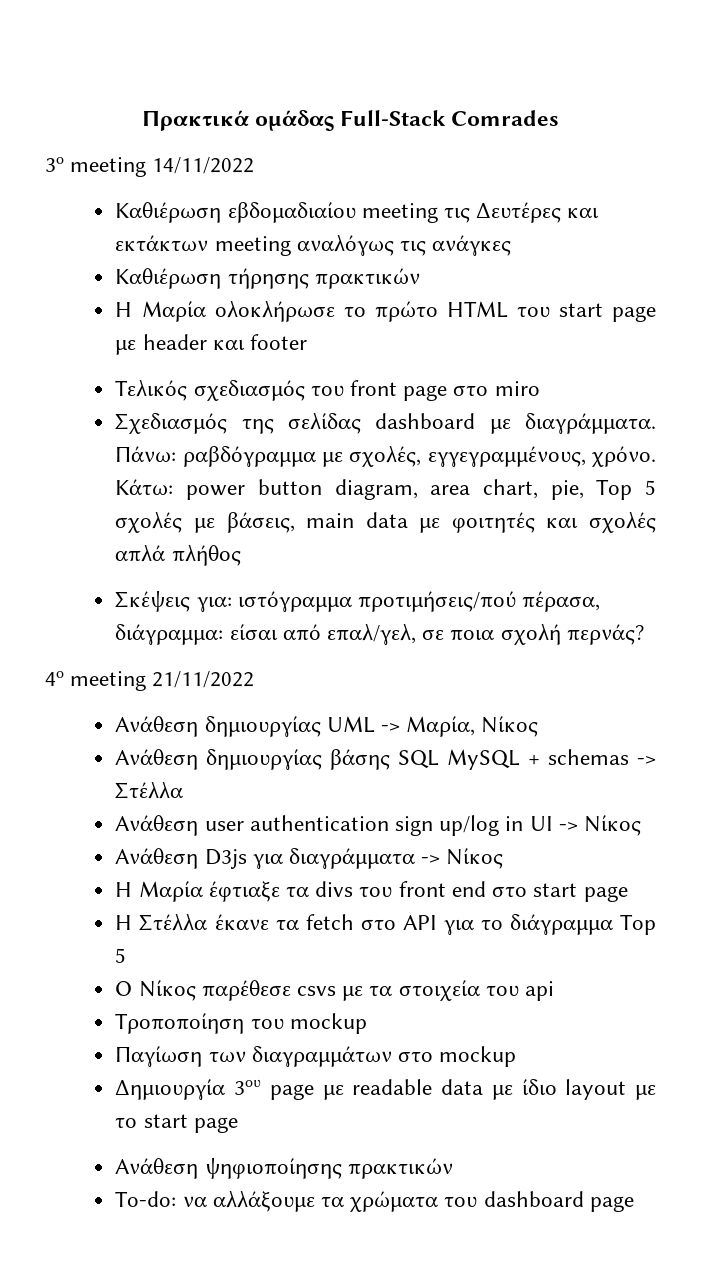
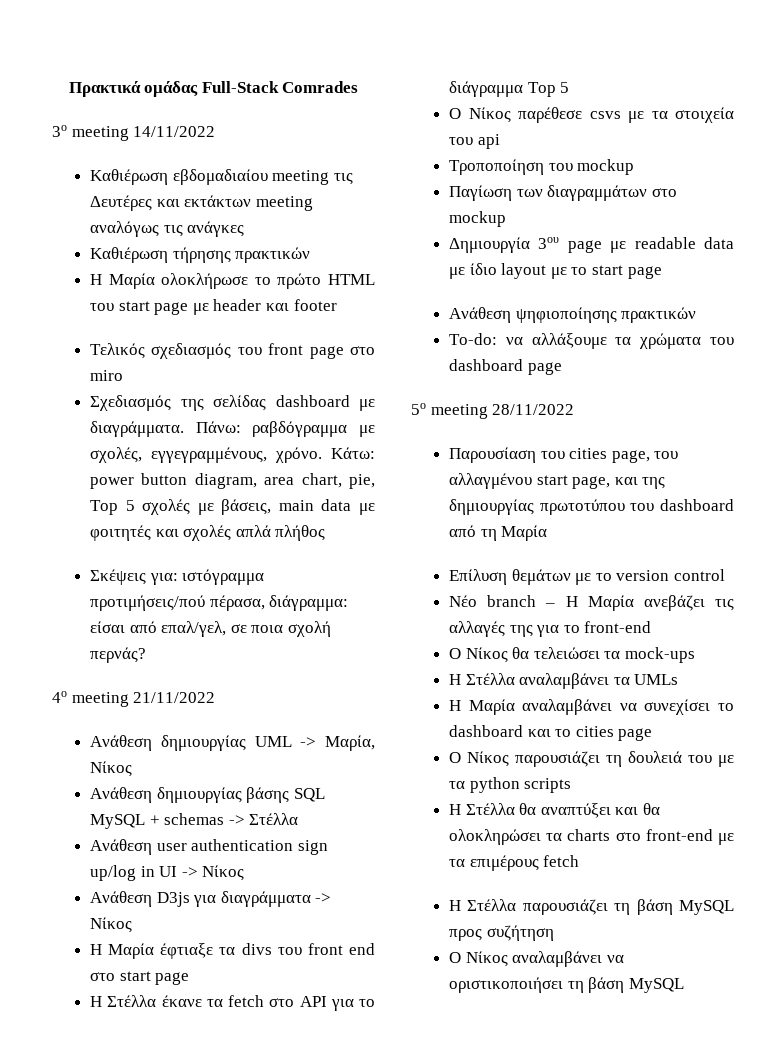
+ 5ο meeting 28/11/2022
+ Παρουσίαση του cities page, του αλλαγμένου start page, και της δημιουργίας πρωτοτύπου του dashboard από τη Μαρία
+ Επίλυση θεμάτων με το version control
+ Νέο branch – Η Μαρία ανεβάζει τις αλλαγές της για το front-end
+ Ο Νίκος θα τελειώσει τα mock-ups
+ Η Στέλλα αναλαμβάνει τα UMLs
+ Η Μαρία αναλαμβάνει να συνεχίσει το dashboard και το cities page
+ Ο Νίκος παρουσιάζει τη δουλειά του με τα python scripts
+ Η Στέλλα θα αναπτύξει και θα ολοκληρώσει τα charts στο front-end με τα επιμέρους fetch
+ Η Στέλλα παρουσιάζει τη βάση MySQL προς συζήτηση
+ Ο Νίκος αναλαμβάνει να οριστικοποιήσει τη βάση MySQL

